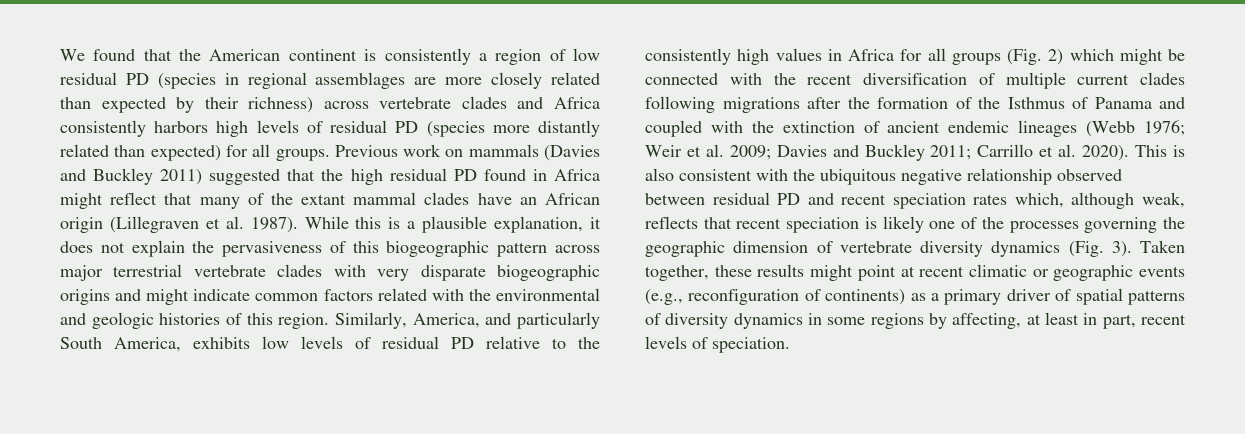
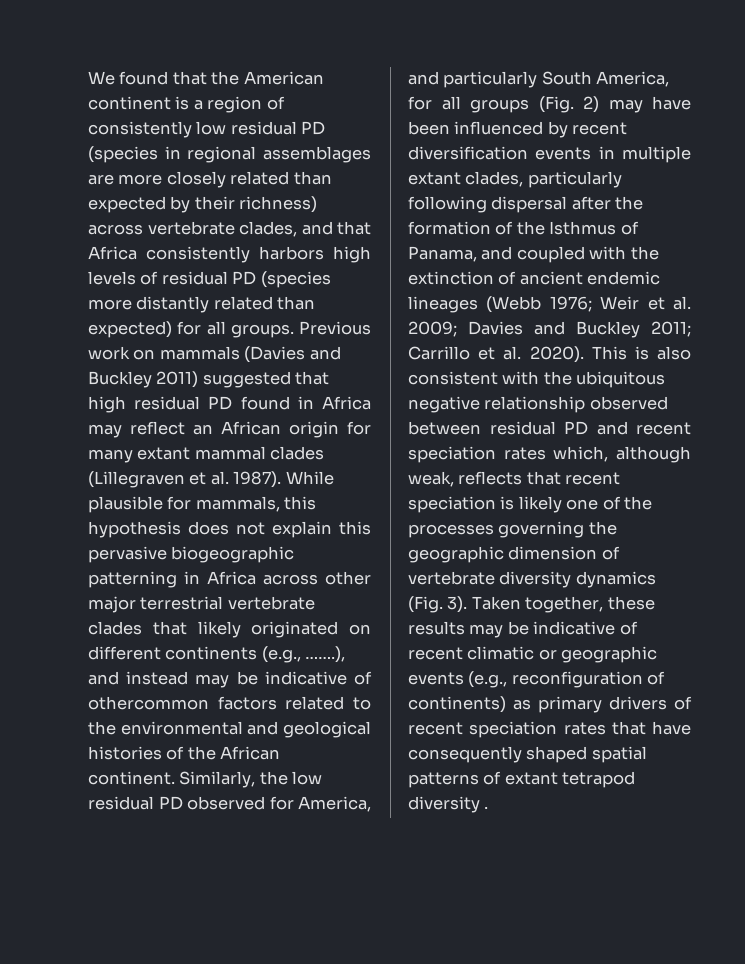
- We found that the American continent is consistently a region of low residual PD (species in regional assemblages are more closely related than expected by their richness) across vertebrate clades and Africa consistently harbors high levels of residual PD (species more distantly related than expected) for all groups.
+ We found that the American continent is a region of consistently low residual PD (species in regional assemblages are more closely related than expected by their richness) across vertebrate clades, and that Africa consistently harbors high levels of residual PD (species more distantly related than expected) for all groups.
- Previous work on mammals (Davies and Buckley 2011) suggested that the high residual PD found in Africa might reflect that many of the extant mammal clades have an African origin (Lillegraven et al. 1987).
+ Previous work on mammals (Davies and Buckley 2011) suggested that high residual PD found in Africa may reflect an African origin for many extant mammal clades (Lillegraven et al. 1987).
- While this is a plausible explanation, it does not explain the pervasiveness of this biogeographic pattern across major terrestrial vertebrate clades with very disparate biogeographic origins and might indicate common factors related with the environmental and geologic histories of this region. Similarly, America, and particularly South America, exhibits low levels of residual PD relative to the consistently high values in Africa for all groups (Fig. 2) which might be connected with the recent diversification of multiple current clades following migrations after the formation of the Isthmus of Panama and coupled with the extinction of ancient endemic lineages (Webb 1976; Weir et al. 2009; Davies and Buckley 2011; Carrillo et al. 2020).
+ While plausible for mammals, this hypothesis does not explain this pervasive biogeographic patterning in Africa across other major terrestrial vertebrate clades that likely originated on different continents (e.g., …….), and instead may be indicative of othercommon factors related to the environmental and geological histories of the African continent. Similarly, the low residual PD observed for America, and particularly South America, for all groups (Fig. 2) may have been influenced by recent diversification events in multiple extant clades, particularly following dispersal after the formation of the Isthmus of Panama, and coupled with the extinction of ancient endemic lineages (Webb 1976; Weir et al. 2009; Davies and Buckley 2011; Carrillo et al. 2020).
- Taken together, these results might point at recent climatic or geographic events (e.g., reconfiguration of continents) as a primary driver of spatial patterns of diversity dynamics in some regions by affecting, at least in part, recent levels of speciation.
+ Taken together, these results may be indicative of recent climatic or geographic events (e.g., reconfiguration of continents) as primary drivers of recent speciation rates that have consequently shaped spatial patterns of extant tetrapod diversity .

